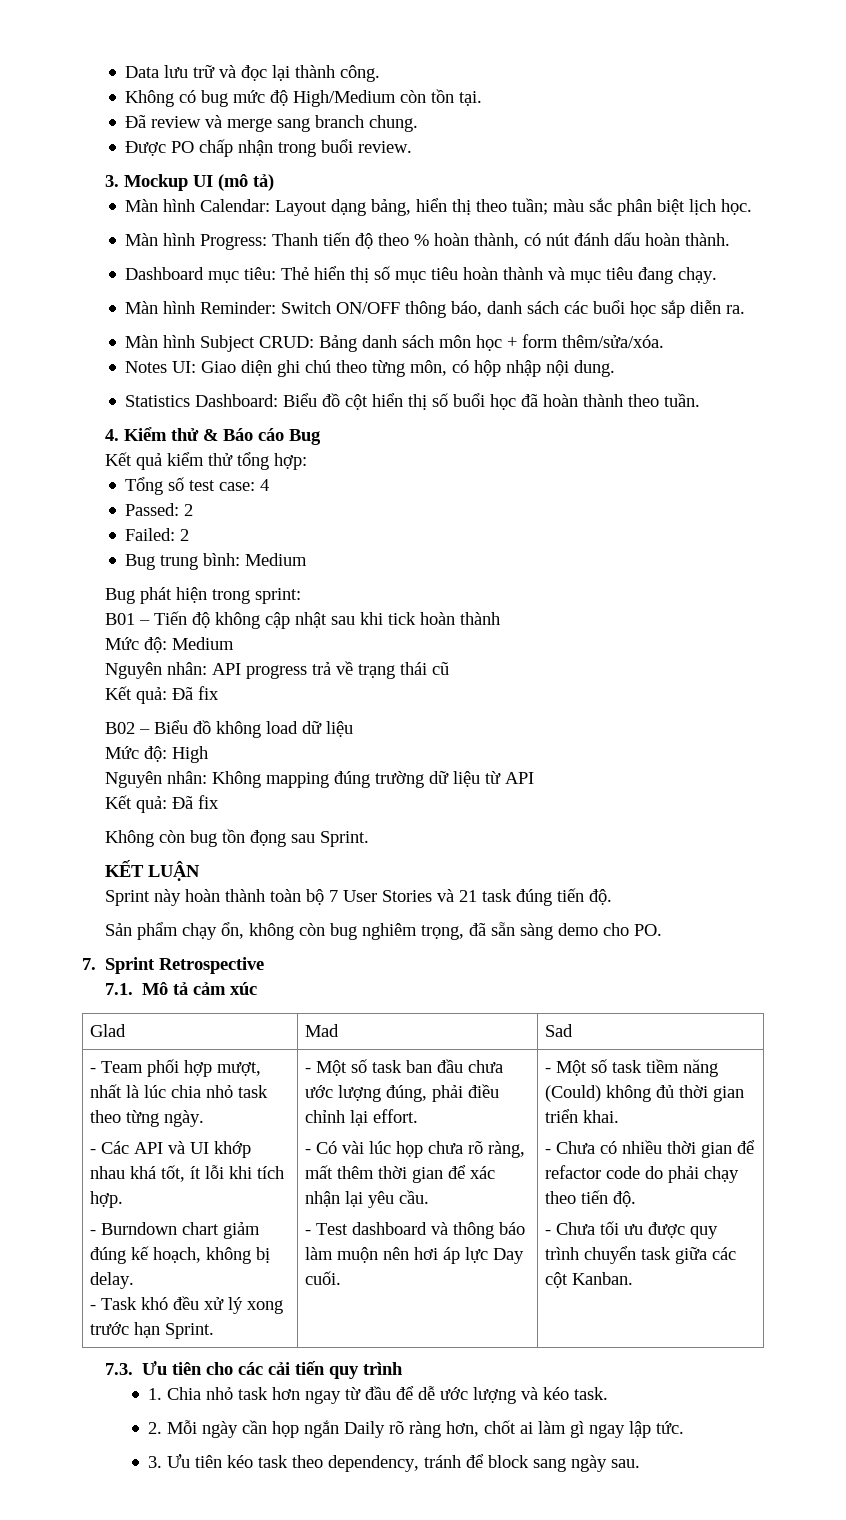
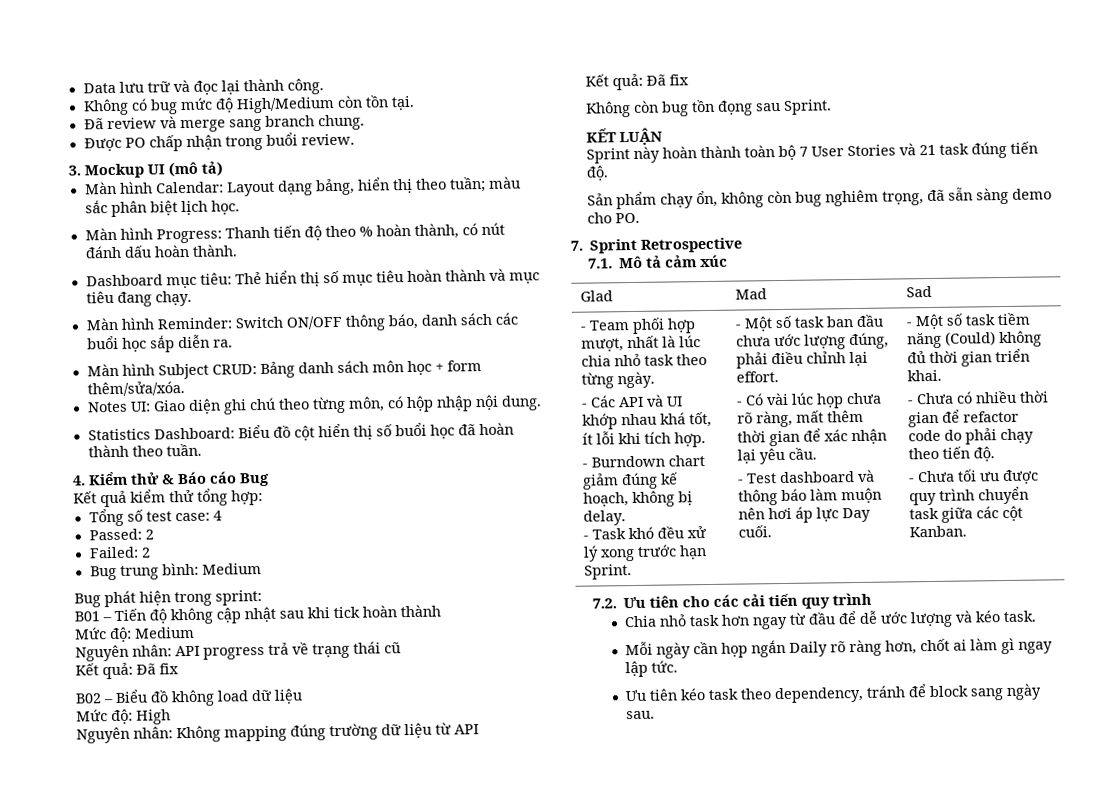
- 7.3. Ưu tiên cho các cải tiến quy trình
+ 7.2. Ưu tiên cho các cải tiến quy trình
- 1. Chia nhỏ task hơn ngay từ đầu để dễ ước lượng và kéo task.
+ Chia nhỏ task hơn ngay từ đầu để dễ ước lượng và kéo task.
- 2. Mỗi ngày cần họp ngắn Daily rõ ràng hơn, chốt ai làm gì ngay lập tức.
+ Mỗi ngày cần họp ngắn Daily rõ ràng hơn, chốt ai làm gì ngay lập tức.
- 3. Ưu tiên kéo task theo dependency, tránh để block sang ngày sau.
+ Ưu tiên kéo task theo dependency, tránh để block sang ngày sau.

